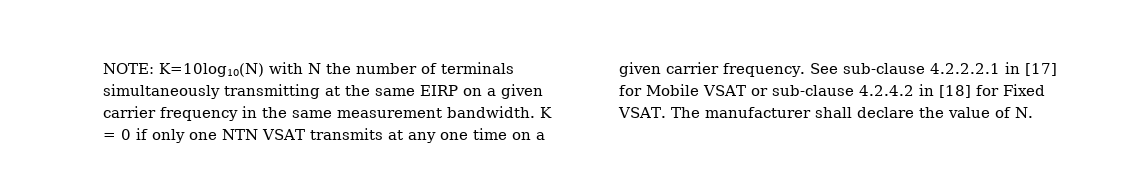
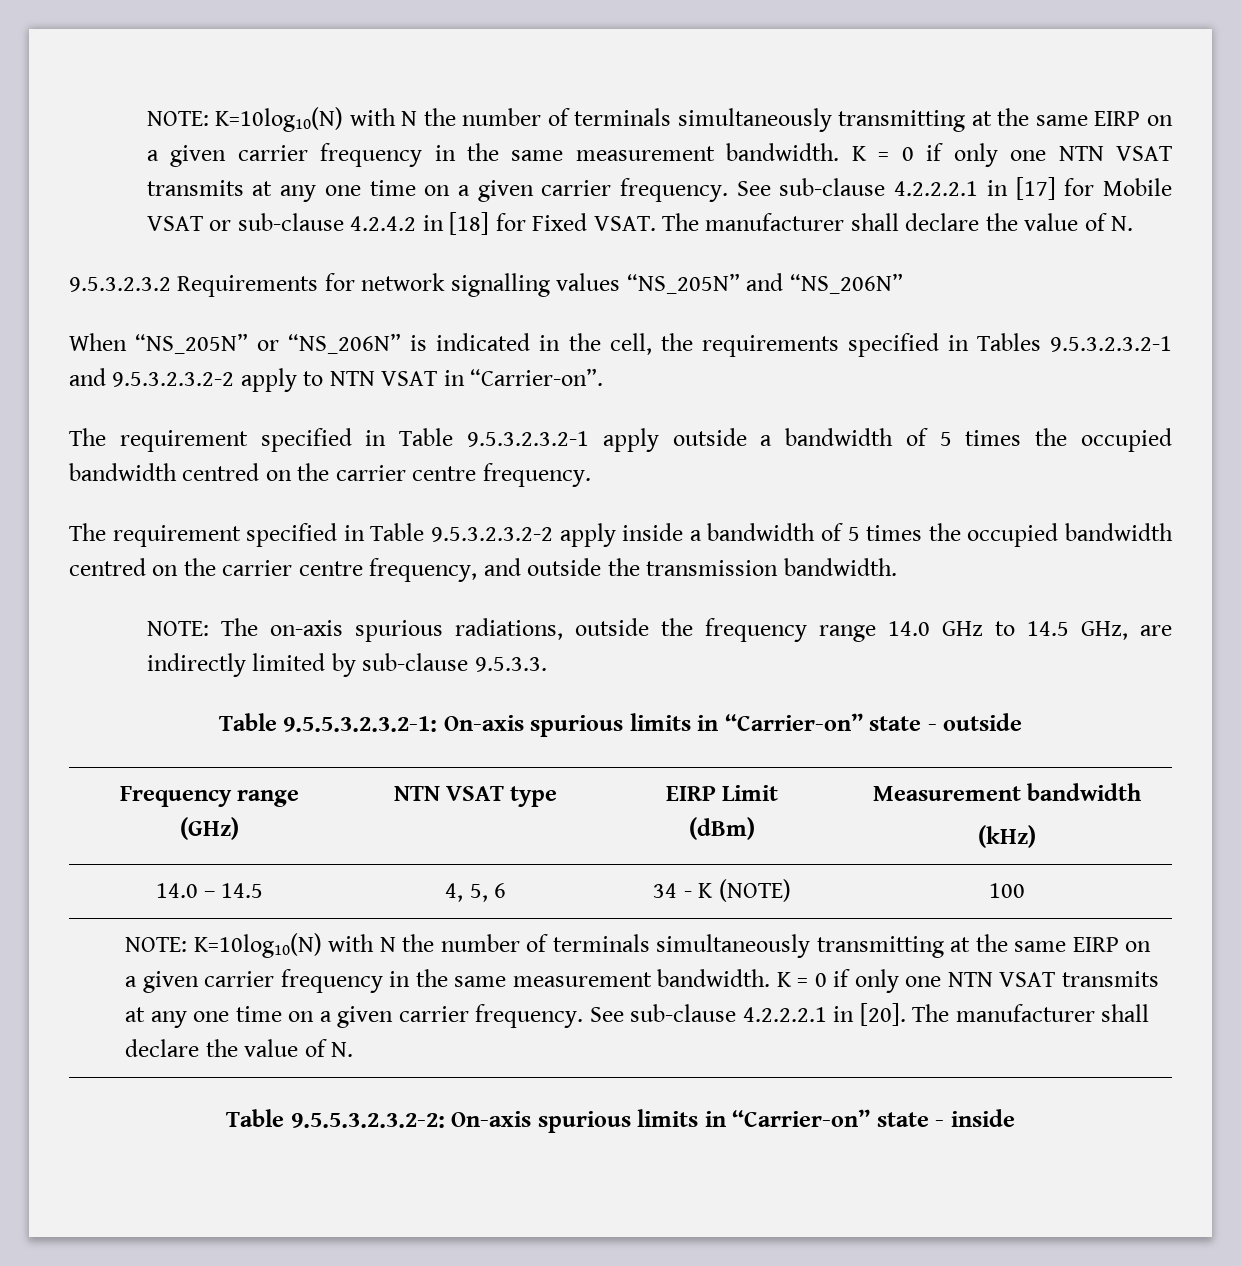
+ 9.5.3.2.3.2 Requirements for network signalling values “NS_205N” and “NS_206N”
+ When “NS_205N” or “NS_206N” is indicated in the cell, the requirements specified in Tables 9.5.3.2.3.2-1 and 9.5.3.2.3.2-2 apply to NTN VSAT in “Carrier-on”.
+ The requirement specified in Table 9.5.3.2.3.2-1 apply outside a bandwidth of 5 times the occupied bandwidth centred on the carrier centre frequency.
+ The requirement specified in Table 9.5.3.2.3.2-2 apply inside a bandwidth of 5 times the occupied bandwidth centred on the carrier centre frequency, and outside the transmission bandwidth.
+ NOTE: The on-axis spurious radiations, outside the frequency range 14.0 GHz to 14.5 GHz, are indirectly limited by sub-clause 9.5.3.3.
+ Table 9.5.5.3.2.3.2-1: On-axis spurious limits in “Carrier-on” state - outside
+ Frequency range
+ (GHz) | NTN VSAT type | EIRP Limit
+ (dBm) | Measurement bandwidth
+ (kHz)
+ 14.0 – 14.5 | 4, 5, 6 | 34 - K (NOTE) | 100
+ NOTE: K=10log10(N) with N the number of terminals simultaneously transmitting at the same EIRP on a given carrier frequency in the same measurement bandwidth. K = 0 if only one NTN VSAT transmits at any one time on a given carrier frequency. See sub-clause 4.2.2.2.1 in [20]. The manufacturer shall declare the value of N.
+ Table 9.5.5.3.2.3.2-2: On-axis spurious limits in “Carrier-on” state - inside

